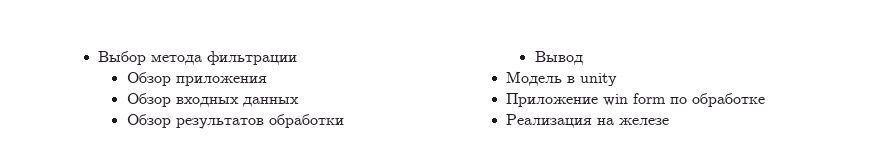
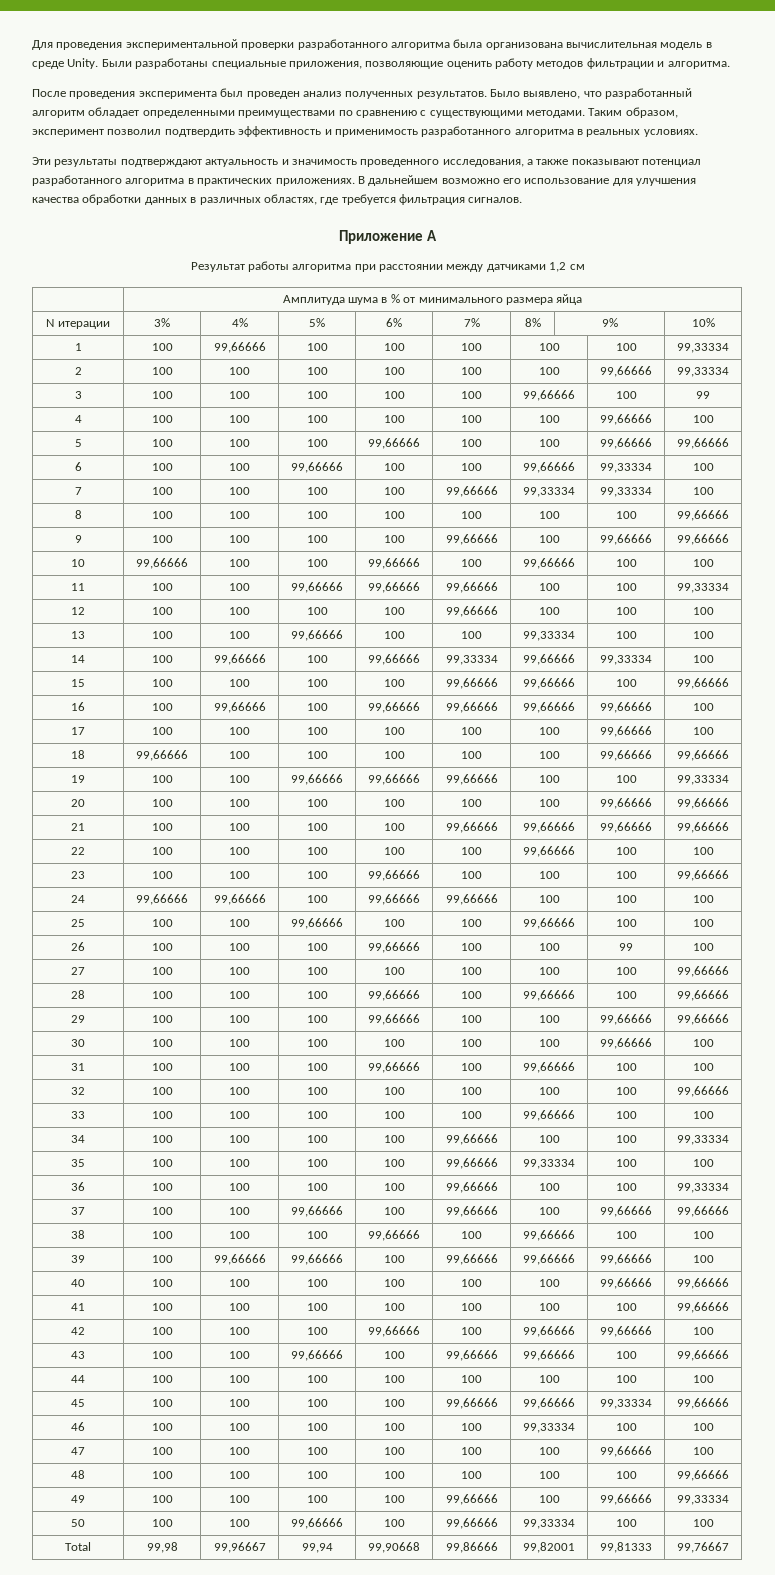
- Выбор метода фильтрации
- Обзор приложения
- Обзор входных данных
- Обзор результатов обработки
- Вывод
- Модель в unity
- Приложение win form по обработке
- Реализация на железе
+ Для проведения экспериментальной проверки разработанного алгоритма была организована вычислительная модель в среде Unity. Были разработаны специальные приложения, позволяющие оценить работу методов фильтрации и алгоритма.
+ После проведения эксперимента был проведен анализ полученных результатов. Было выявлено, что разработанный алгоритм обладает определенными преимуществами по сравнению с существующими методами. Таким образом, эксперимент позволил подтвердить эффективность и применимость разработанного алгоритма в реальных условиях.
+ Эти результаты подтверждают актуальность и значимость проведенного исследования, а также показывают потенциал разработанного алгоритма в практических приложениях. В дальнейшем возможно его использование для улучшения качества обработки данных в различных областях, где требуется фильтрация сигналов.
+ Приложение A
+ Результат работы алгоритма при расстоянии между датчиками 1,2 см
+ | Амплитуда шума в % от минимального размера яйца
+ N итерации | 3% | 4% | 5% | 6% | 7% | 8% | 9% | 10%
+ 1 | 100 | 99,66666 | 100 | 100 | 100 | 100 | 100 | 99,33334
+ 2 | 100 | 100 | 100 | 100 | 100 | 100 | 99,66666 | 99,33334
+ 3 | 100 | 100 | 100 | 100 | 100 | 99,66666 | 100 | 99
+ 4 | 100 | 100 | 100 | 100 | 100 | 100 | 99,66666 | 100
+ 5 | 100 | 100 | 100 | 99,66666 | 100 | 100 | 99,66666 | 99,66666
+ 6 | 100 | 100 | 99,66666 | 100 | 100 | 99,66666 | 99,33334 | 100
+ 7 | 100 | 100 | 100 | 100 | 99,66666 | 99,33334 | 99,33334 | 100
+ 8 | 100 | 100 | 100 | 100 | 100 | 100 | 100 | 99,66666
+ 9 | 100 | 100 | 100 | 100 | 99,66666 | 100 | 99,66666 | 99,66666
+ 10 | 99,66666 | 100 | 100 | 99,66666 | 100 | 99,66666 | 100 | 100
+ 11 | 100 | 100 | 99,66666 | 99,66666 | 99,66666 | 100 | 100 | 99,33334
+ 12 | 100 | 100 | 100 | 100 | 99,66666 | 100 | 100 | 100
+ 13 | 100 | 100 | 99,66666 | 100 | 100 | 99,33334 | 100 | 100
+ 14 | 100 | 99,66666 | 100 | 99,66666 | 99,33334 | 99,66666 | 99,33334 | 100
+ 15 | 100 | 100 | 100 | 100 | 99,66666 | 99,66666 | 100 | 99,66666
+ 16 | 100 | 99,66666 | 100 | 99,66666 | 99,66666 | 99,66666 | 99,66666 | 100
+ 17 | 100 | 100 | 100 | 100 | 100 | 100 | 99,66666 | 100
+ 18 | 99,66666 | 100 | 100 | 100 | 100 | 100 | 99,66666 | 99,66666
+ 19 | 100 | 100 | 99,66666 | 99,66666 | 99,66666 | 100 | 100 | 99,33334
+ 20 | 100 | 100 | 100 | 100 | 100 | 100 | 99,66666 | 99,66666
+ 21 | 100 | 100 | 100 | 100 | 99,66666 | 99,66666 | 99,66666 | 99,66666
+ 22 | 100 | 100 | 100 | 100 | 100 | 99,66666 | 100 | 100
+ 23 | 100 | 100 | 100 | 99,66666 | 100 | 100 | 100 | 99,66666
+ 24 | 99,66666 | 99,66666 | 100 | 99,66666 | 99,66666 | 100 | 100 | 100
+ 25 | 100 | 100 | 99,66666 | 100 | 100 | 99,66666 | 100 | 100
+ 26 | 100 | 100 | 100 | 99,66666 | 100 | 100 | 99 | 100
+ 27 | 100 | 100 | 100 | 100 | 100 | 100 | 100 | 99,66666
+ 28 | 100 | 100 | 100 | 99,66666 | 100 | 99,66666 | 100 | 99,66666
+ 29 | 100 | 100 | 100 | 99,66666 | 100 | 100 | 99,66666 | 99,66666
+ 30 | 100 | 100 | 100 | 100 | 100 | 100 | 99,66666 | 100
+ 31 | 100 | 100 | 100 | 99,66666 | 100 | 99,66666 | 100 | 100
+ 32 | 100 | 100 | 100 | 100 | 100 | 100 | 100 | 99,66666
+ 33 | 100 | 100 | 100 | 100 | 100 | 99,66666 | 100 | 100
+ 34 | 100 | 100 | 100 | 100 | 99,66666 | 100 | 100 | 99,33334
+ 35 | 100 | 100 | 100 | 100 | 99,66666 | 99,33334 | 100 | 100
+ 36 | 100 | 100 | 100 | 100 | 99,66666 | 100 | 100 | 99,33334
+ 37 | 100 | 100 | 99,66666 | 100 | 99,66666 | 100 | 99,66666 | 99,66666
+ 38 | 100 | 100 | 100 | 99,66666 | 100 | 99,66666 | 100 | 100
+ 39 | 100 | 99,66666 | 99,66666 | 100 | 99,66666 | 99,66666 | 99,66666 | 100
+ 40 | 100 | 100 | 100 | 100 | 100 | 100 | 99,66666 | 99,66666
+ 41 | 100 | 100 | 100 | 100 | 100 | 100 | 100 | 99,66666
+ 42 | 100 | 100 | 100 | 99,66666 | 100 | 99,66666 | 99,66666 | 100
+ 43 | 100 | 100 | 99,66666 | 100 | 99,66666 | 99,66666 | 100 | 99,66666
+ 44 | 100 | 100 | 100 | 100 | 100 | 100 | 100 | 100
+ 45 | 100 | 100 | 100 | 100 | 99,66666 | 99,66666 | 99,33334 | 99,66666
+ 46 | 100 | 100 | 100 | 100 | 100 | 99,33334 | 100 | 100
+ 47 | 100 | 100 | 100 | 100 | 100 | 100 | 99,66666 | 100
+ 48 | 100 | 100 | 100 | 100 | 100 | 100 | 100 | 99,66666
+ 49 | 100 | 100 | 100 | 100 | 99,66666 | 100 | 99,66666 | 99,33334
+ 50 | 100 | 100 | 99,66666 | 100 | 99,66666 | 99,33334 | 100 | 100
+ Total | 99,98 | 99,96667 | 99,94 | 99,90668 | 99,86666 | 99,82001 | 99,81333 | 99,76667

